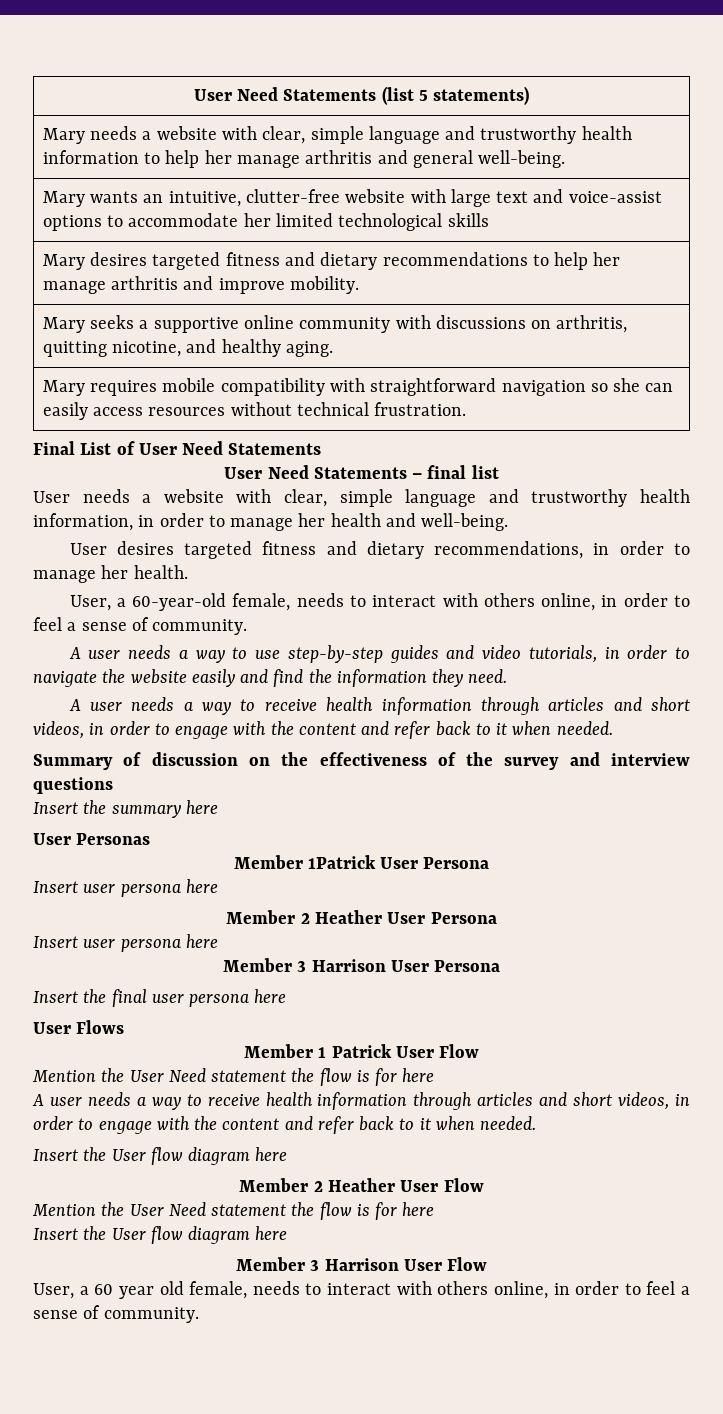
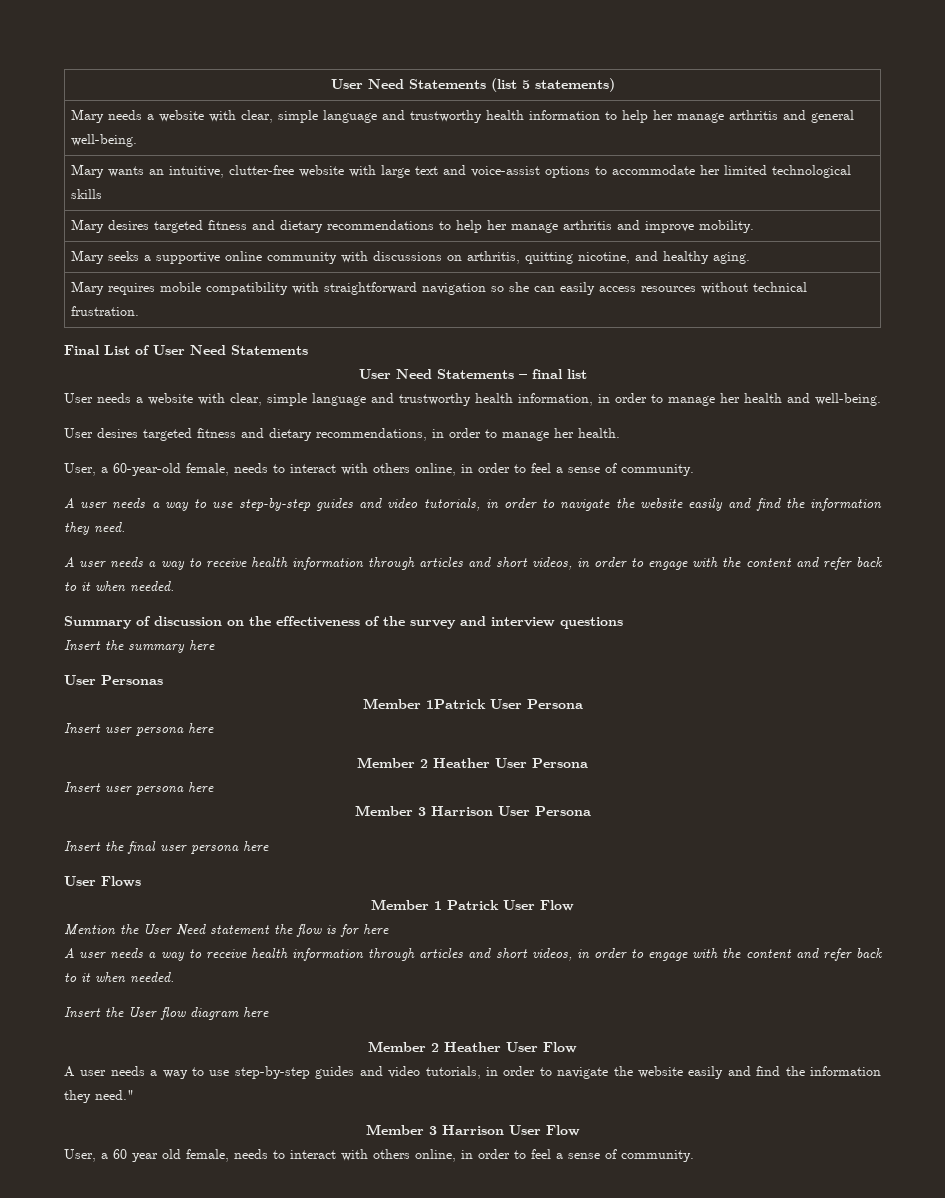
  Member 2 Heather User Flow
- Mention the User Need statement the flow is for here
- Insert the User flow diagram here
+ A user needs a way to use step-by-step guides and video tutorials, in order to navigate the website easily and find the information they need."

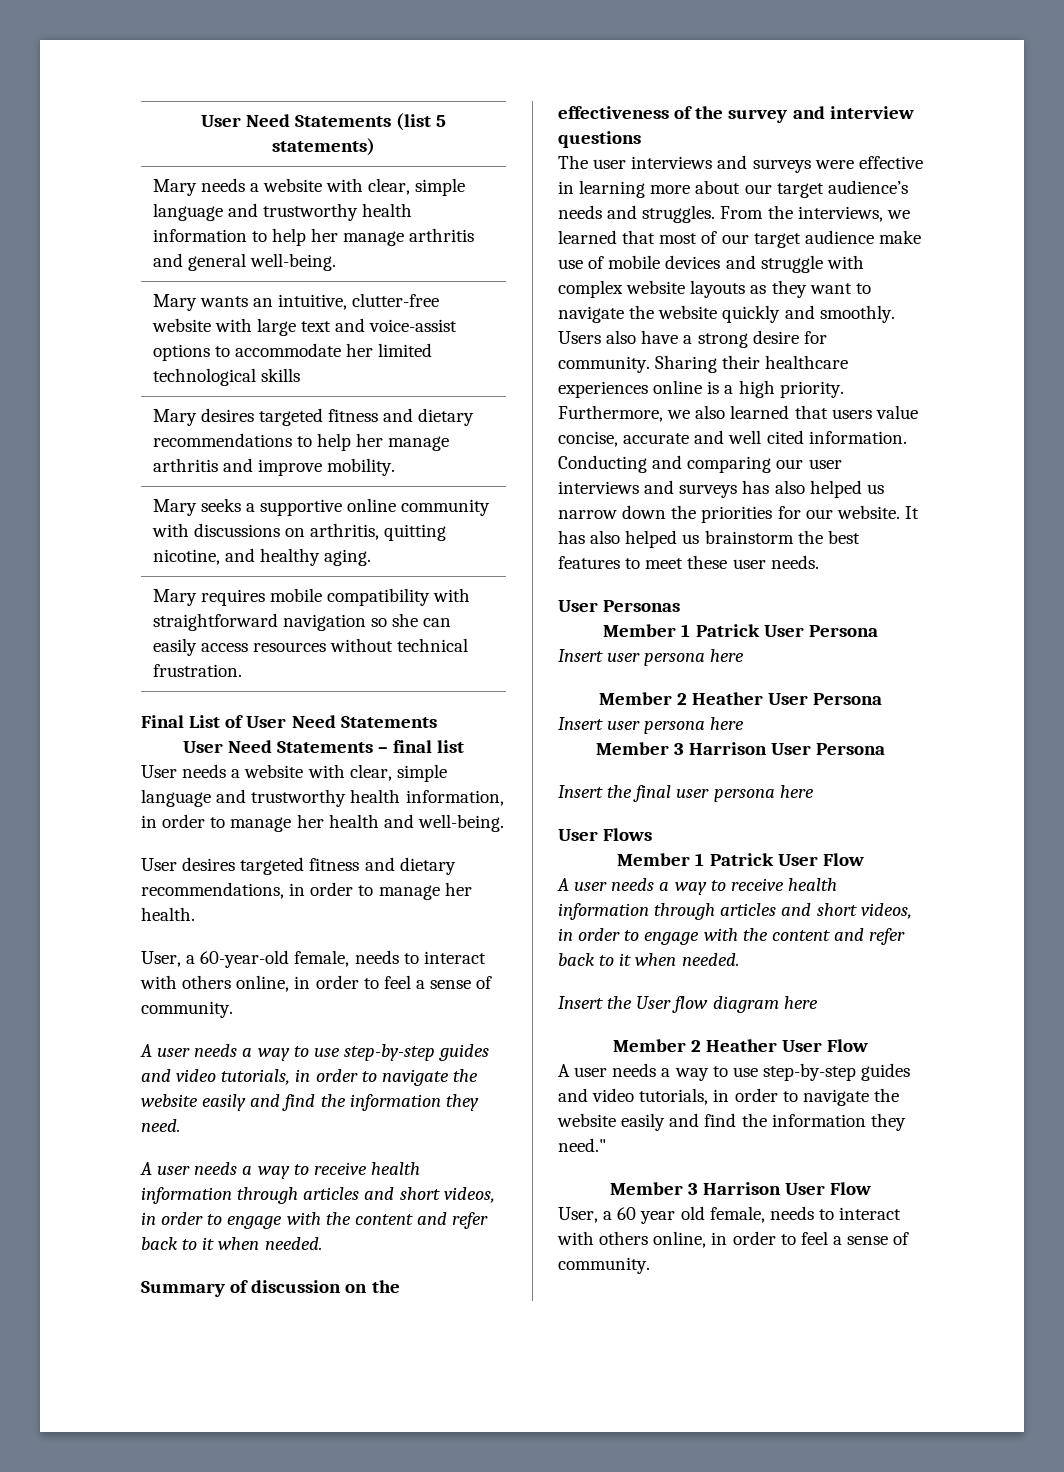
- Insert the summary here
+ The user interviews and surveys were effective in learning more about our target audience’s needs and struggles. From the interviews, we learned that most of our target audience make use of mobile devices and struggle with complex website layouts as they want to navigate the website quickly and smoothly. Users also have a strong desire for community. Sharing their healthcare experiences online is a high priority. Furthermore, we also learned that users value concise, accurate and well cited information. Conducting and comparing our user interviews and surveys has also helped us narrow down the priorities for our website. It has also helped us brainstorm the best features to meet these user needs.
- Member 1Patrick User Persona
+ Member 1 Patrick User Persona
- Mention the User Need statement the flow is for here

